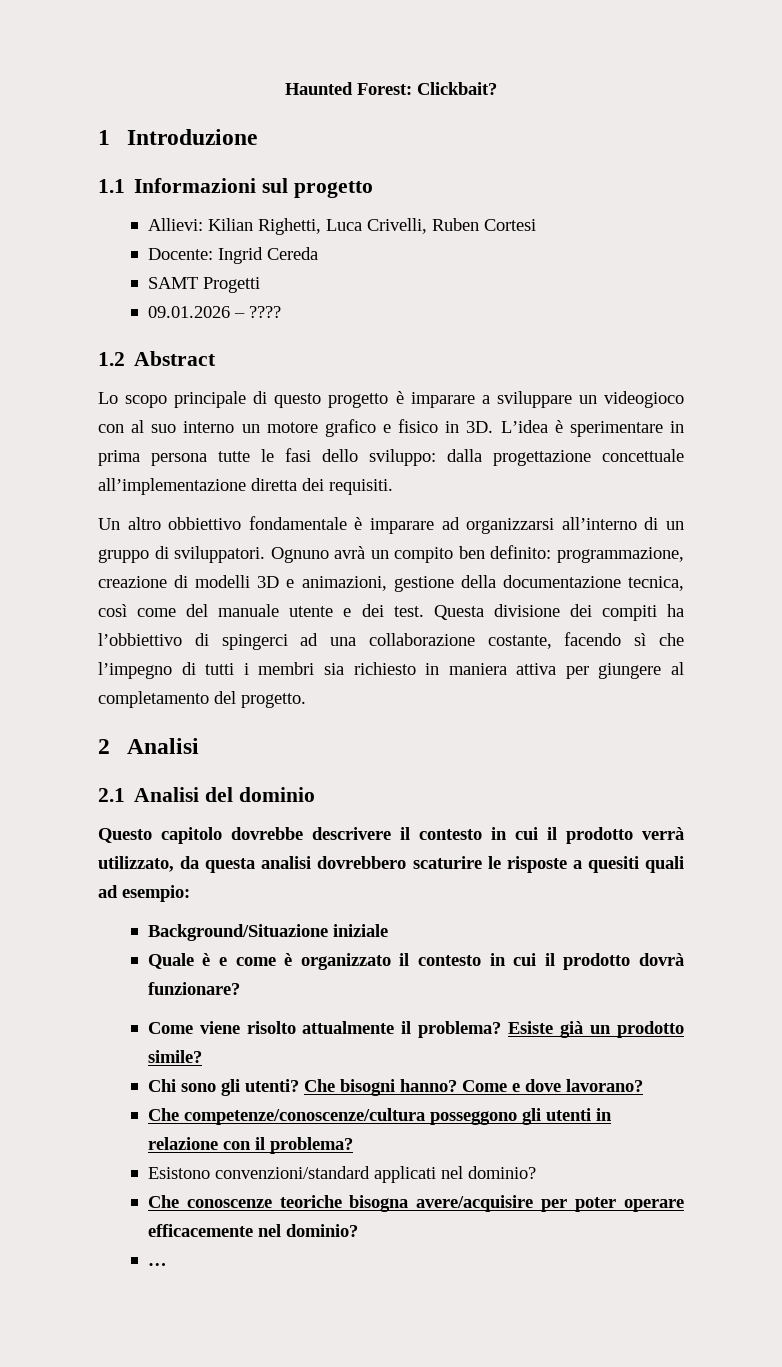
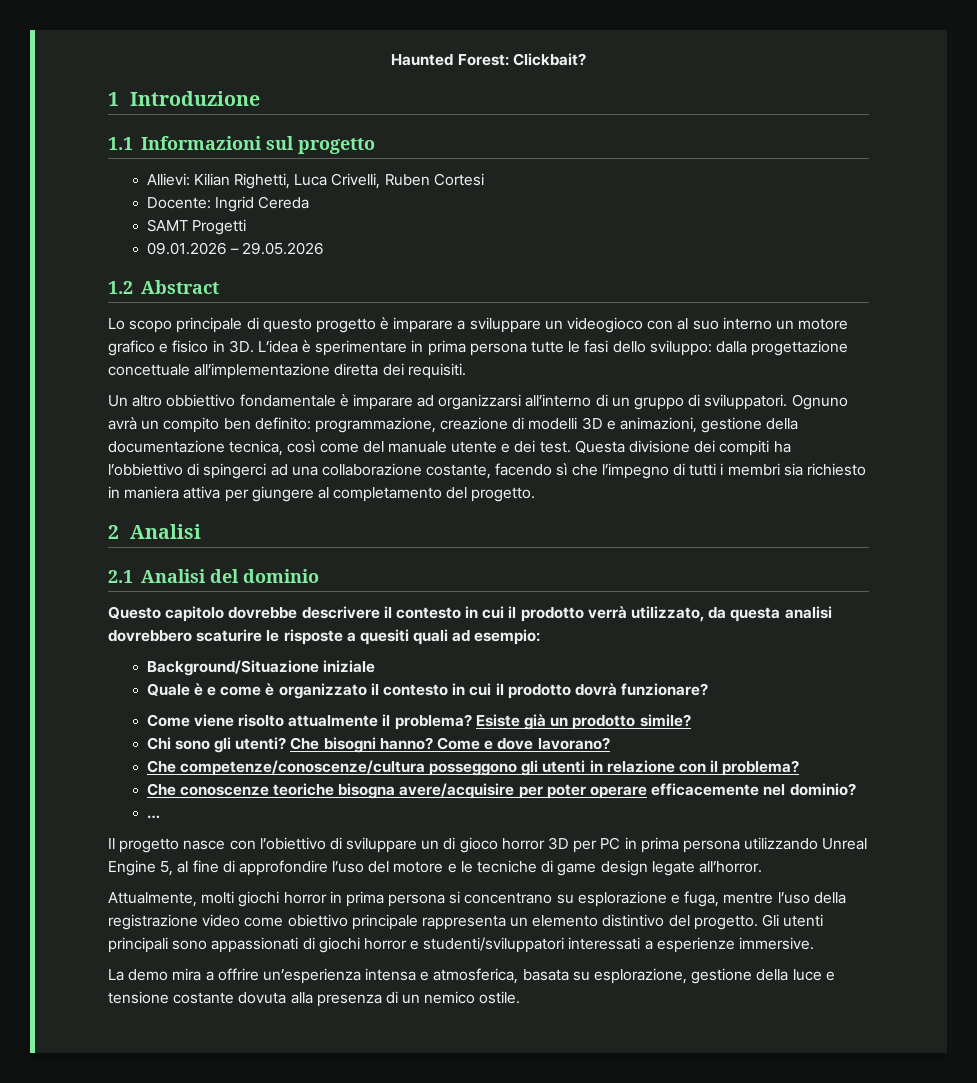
- 09.01.2026 – ????
+ 09.01.2026 – 29.05.2026
- Esistono convenzioni/standard applicati nel dominio?
+ Il progetto nasce con l’obiettivo di sviluppare un di gioco horror 3D per PC in prima persona utilizzando Unreal Engine 5, al fine di approfondire l’uso del motore e le tecniche di game design legate all’horror.
+ Attualmente, molti giochi horror in prima persona si concentrano su esplorazione e fuga, mentre l’uso della registrazione video come obiettivo principale rappresenta un elemento distintivo del progetto. Gli utenti principali sono appassionati di giochi horror e studenti/sviluppatori interessati a esperienze immersive.
+ La demo mira a offrire un’esperienza intensa e atmosferica, basata su esplorazione, gestione della luce e tensione costante dovuta alla presenza di un nemico ostile.

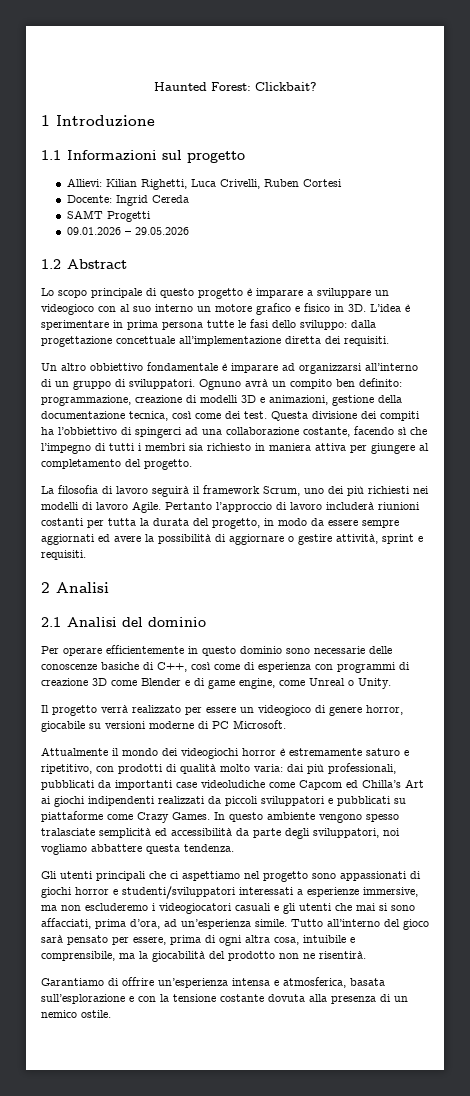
- Ognuno avrà un compito ben definito: programmazione, creazione di modelli 3D e animazioni, gestione della documentazione tecnica, così come del manuale utente e dei test.
+ Ognuno avrà un compito ben definito: programmazione, creazione di modelli 3D e animazioni, gestione della documentazione tecnica, così come dei test.
+ La filosofia di lavoro seguirà il framework Scrum, uno dei più richiesti nei modelli di lavoro Agile. Pertanto l’approccio di lavoro includerà riunioni costanti per tutta la durata del progetto, in modo da essere sempre aggiornati ed avere la possibilità di aggiornare o gestire attività, sprint e requisiti.
- Questo capitolo dovrebbe descrivere il contesto in cui il prodotto verrà utilizzato, da questa analisi dovrebbero scaturire le risposte a quesiti quali ad esempio:
- Background/Situazione iniziale
- Quale è e come è organizzato il contesto in cui il prodotto dovrà funzionare?
- Come viene risolto attualmente il problema? Esiste già un prodotto simile?
- Chi sono gli utenti? Che bisogni hanno? Come e dove lavorano?
- Che competenze/conoscenze/cultura posseggono gli utenti in relazione con il problema?
- Che conoscenze teoriche bisogna avere/acquisire per poter operare efficacemente nel dominio?
- …
- Il progetto nasce con l’obiettivo di sviluppare un di gioco horror 3D per PC in prima persona utilizzando Unreal Engine 5, al fine di approfondire l’uso del motore e le tecniche di game design legate all’horror.
- Attualmente, molti giochi horror in prima persona si concentrano su esplorazione e fuga, mentre l’uso della registrazione video come obiettivo principale rappresenta un elemento distintivo del progetto. Gli utenti principali sono appassionati di giochi horror e studenti/sviluppatori interessati a esperienze immersive.
- La demo mira a offrire un’esperienza intensa e atmosferica, basata su esplorazione, gestione della luce e tensione costante dovuta alla presenza di un nemico ostile.
+ Per operare efficientemente in questo dominio sono necessarie delle conoscenze basiche di C++, così come di esperienza con programmi di creazione 3D come Blender e di game engine, come Unreal o Unity.
+ Il progetto verrà realizzato per essere un videogioco di genere horror, giocabile su versioni moderne di PC Microsoft.
+ Attualmente il mondo dei videogiochi horror è estremamente saturo e ripetitivo, con prodotti di qualità molto varia: dai più professionali, pubblicati da importanti case videoludiche come Capcom ed Chilla’s Art ai giochi indipendenti realizzati da piccoli sviluppatori e pubblicati su piattaforme come Crazy Games. In questo ambiente vengono spesso tralasciate semplicità ed accessibilità da parte degli sviluppatori, noi vogliamo abbattere questa tendenza.
+ Gli utenti principali che ci aspettiamo nel progetto sono appassionati di giochi horror e studenti/sviluppatori interessati a esperienze immersive, ma non escluderemo i videogiocatori casuali e gli utenti che mai si sono affacciati, prima d’ora, ad un’esperienza simile. Tutto all’interno del gioco sarà pensato per essere, prima di ogni altra cosa, intuibile e comprensibile, ma la giocabilità del prodotto non ne risentirà.
+ Garantiamo di offrire un’esperienza intensa e atmosferica, basata sull’esplorazione e con la tensione costante dovuta alla presenza di un nemico ostile.

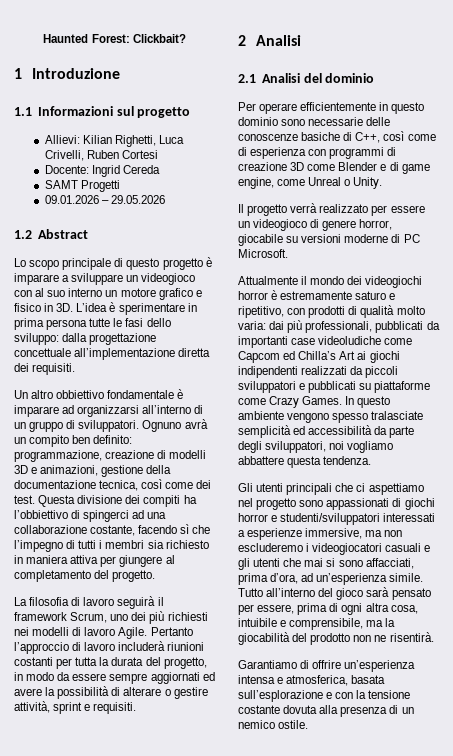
- Pertanto l’approccio di lavoro includerà riunioni costanti per tutta la durata del progetto, in modo da essere sempre aggiornati ed avere la possibilità di aggiornare o gestire attività, sprint e requisiti.
+ Pertanto l’approccio di lavoro includerà riunioni costanti per tutta la durata del progetto, in modo da essere sempre aggiornati ed avere la possibilità di alterare o gestire attività, sprint e requisiti.

